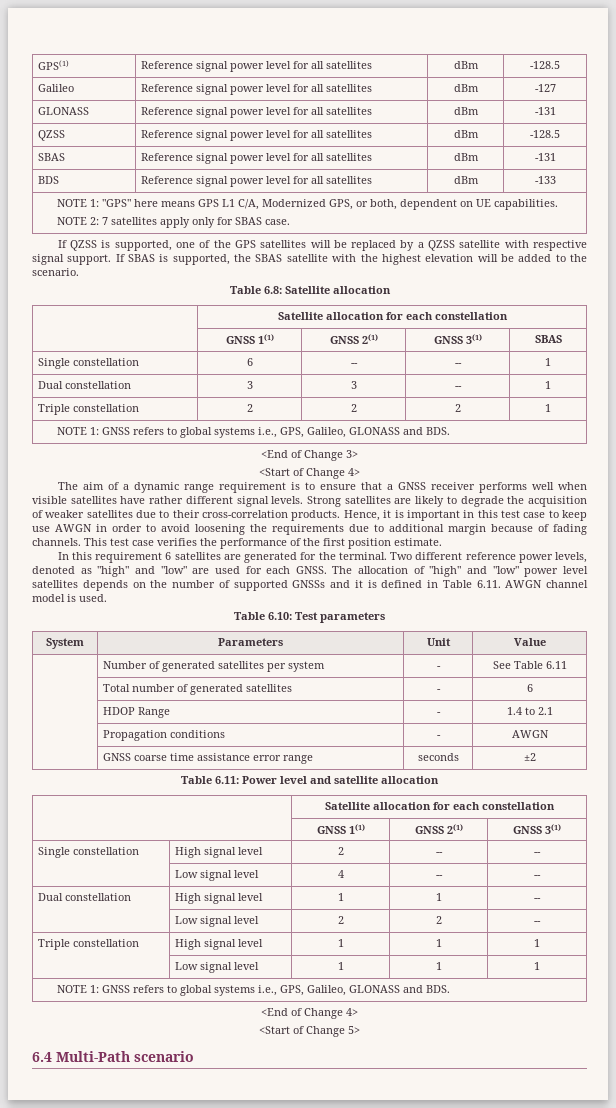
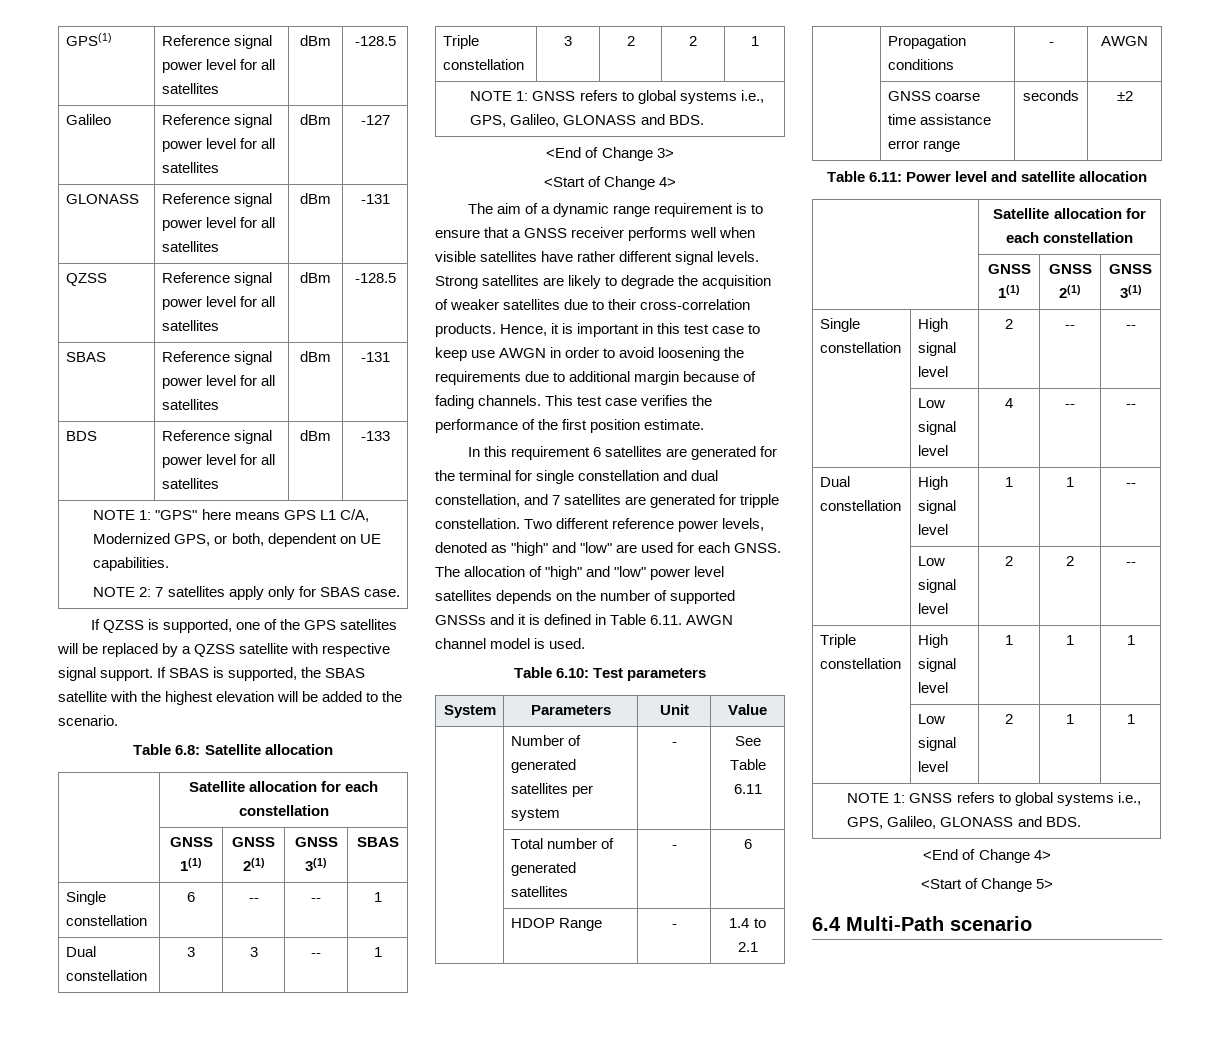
- Triple constellation | 2 | 2 | 2 | 1
+ Triple constellation | 3 | 2 | 2 | 1
- In this requirement 6 satellites are generated for the terminal.
+ In this requirement 6 satellites are generated for the terminal for single constellation and dual constellation, and 7 satellites are generated for tripple constellation.
- | Low signal level | 1 | 1 | 1
+ | Low signal level | 2 | 1 | 1

